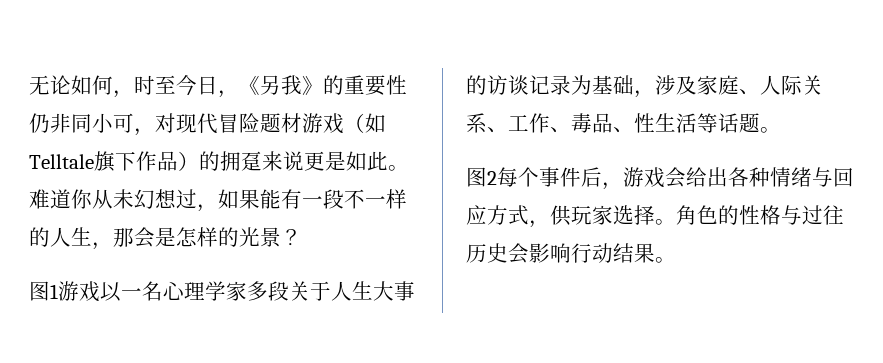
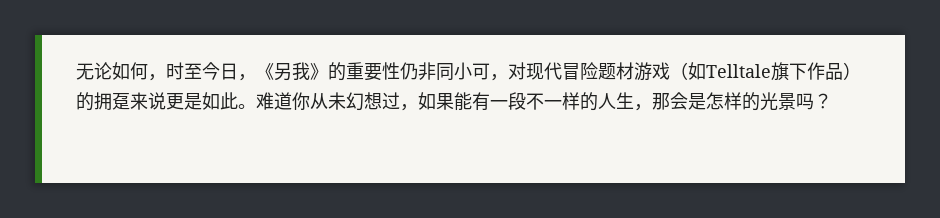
- 难道你从未幻想过，如果能有一段不一样的人生，那会是怎样的光景？
+ 难道你从未幻想过，如果能有一段不一样的人生，那会是怎样的光景吗？
- 图1游戏以一名心理学家多段关于人生大事的访谈记录为基础，涉及家庭、人际关系、工作、毒品、性生活等话题。
- 图2每个事件后，游戏会给出各种情绪与回应方式，供玩家选择。角色的性格与过往历史会影响行动结果。

